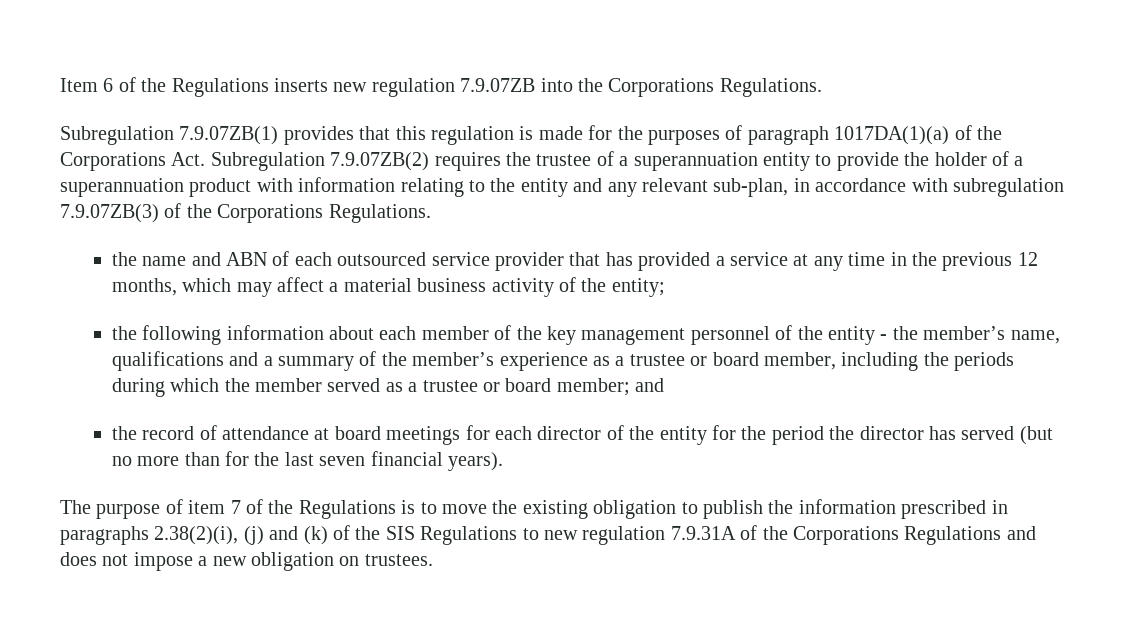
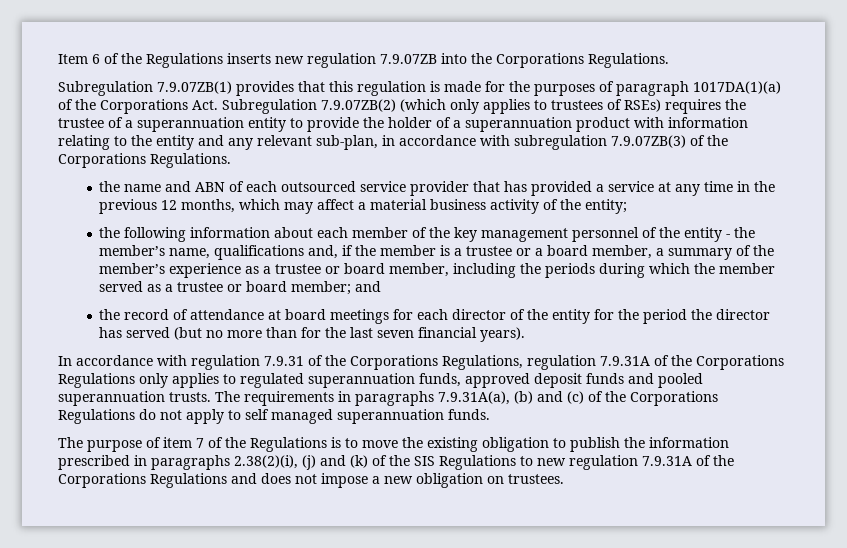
- Subregulation 7.9.07ZB(1) provides that this regulation is made for the purposes of paragraph 1017DA(1)(a) of the Corporations Act. Subregulation 7.9.07ZB(2) requires the trustee of a superannuation entity to provide the holder of a superannuation product with information relating to the entity and any relevant sub-plan, in accordance with subregulation 7.9.07ZB(3) of the Corporations Regulations.
+ Subregulation 7.9.07ZB(1) provides that this regulation is made for the purposes of paragraph 1017DA(1)(a) of the Corporations Act. Subregulation 7.9.07ZB(2) (which only applies to trustees of RSEs) requires the trustee of a superannuation entity to provide the holder of a superannuation product with information relating to the entity and any relevant sub-plan, in accordance with subregulation 7.9.07ZB(3) of the Corporations Regulations.
- the following information about each member of the key management personnel of the entity - the member’s name, qualifications and a summary of the member’s experience as a trustee or board member, including the periods during which the member served as a trustee or board member; and
+ the following information about each member of the key management personnel of the entity - the member’s name, qualifications and, if the member is a trustee or a board member, a summary of the member’s experience as a trustee or board member, including the periods during which the member served as a trustee or board member; and
+ In accordance with regulation 7.9.31 of the Corporations Regulations, regulation 7.9.31A of the Corporations Regulations only applies to regulated superannuation funds, approved deposit funds and pooled superannuation trusts. The requirements in paragraphs 7.9.31A(a), (b) and (c) of the Corporations Regulations do not apply to self managed superannuation funds.

